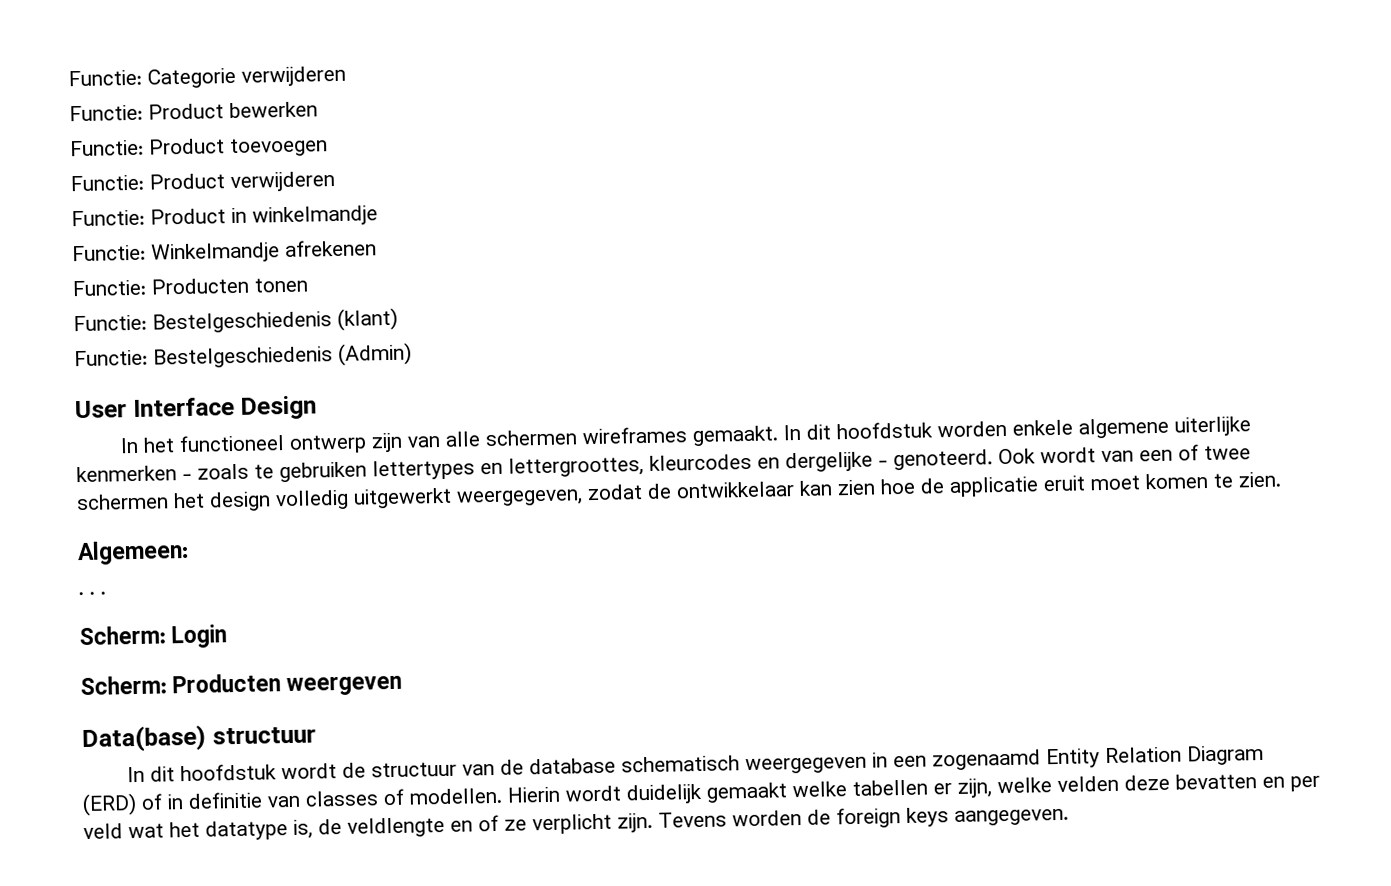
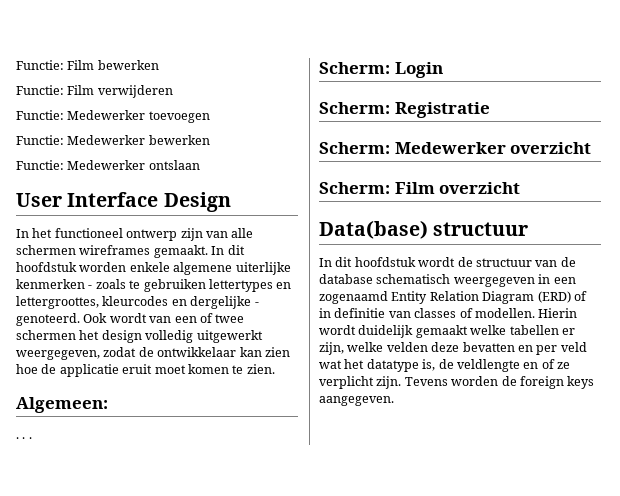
- Functie: Categorie verwijderen
- Functie: Product bewerken
- Functie: Product toevoegen
- Functie: Product verwijderen
- Functie: Product in winkelmandje
- Functie: Winkelmandje afrekenen
- Functie: Producten tonen
- Functie: Bestelgeschiedenis (klant)
- Functie: Bestelgeschiedenis (Admin)
+ Functie: Film bewerken
+ Functie: Film verwijderen
+ Functie: Medewerker toevoegen
+ Functie: Medewerker bewerken
+ Functie: Medewerker ontslaan
- Scherm: Producten weergeven
+ Scherm: Registratie
+ Scherm: Medewerker overzicht
+ Scherm: Film overzicht

